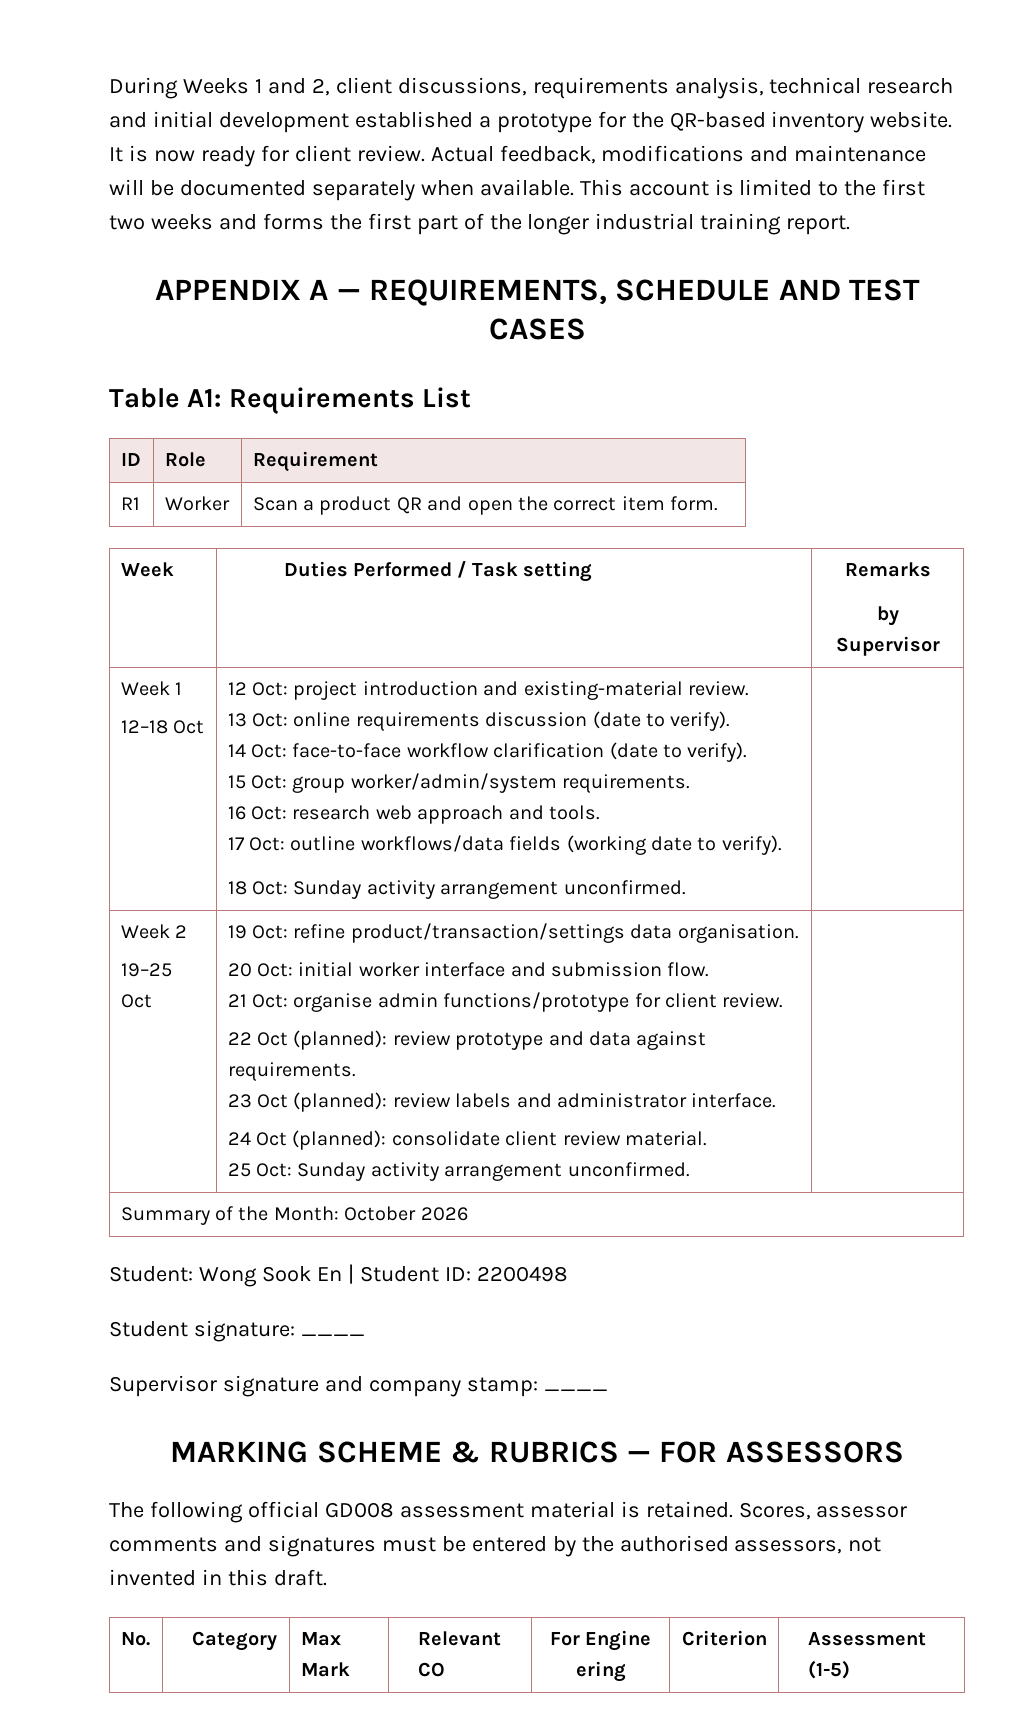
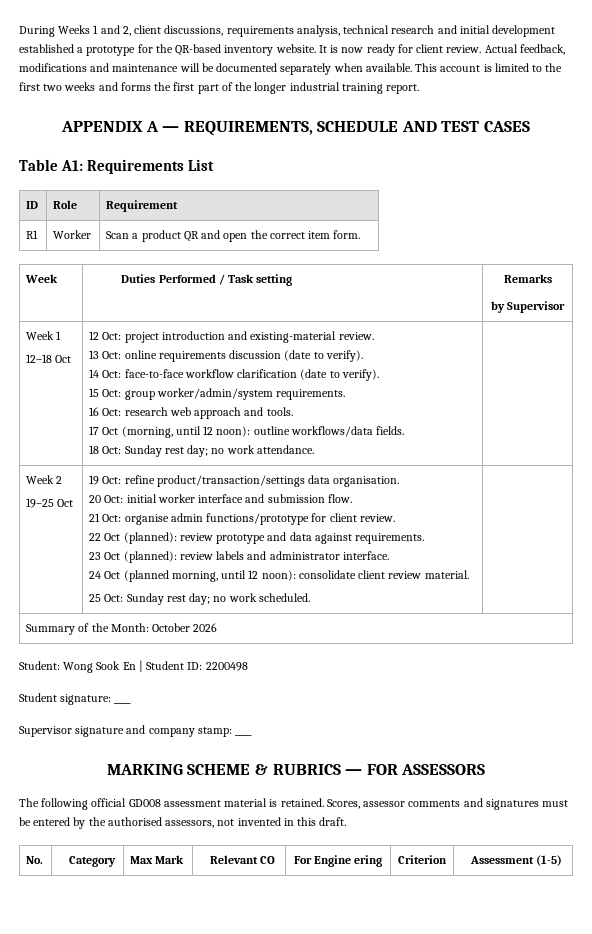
- 17 Oct: outline workflows/data fields (working date to verify).
- 18 Oct: Sunday activity arrangement unconfirmed.
+ 17 Oct (morning, until 12 noon): outline workflows/data fields.
+ 18 Oct: Sunday rest day; no work attendance.
- 24 Oct (planned): consolidate client review material.
+ 24 Oct (planned morning, until 12 noon): consolidate client review material.
- 25 Oct: Sunday activity arrangement unconfirmed.
+ 25 Oct: Sunday rest day; no work scheduled.

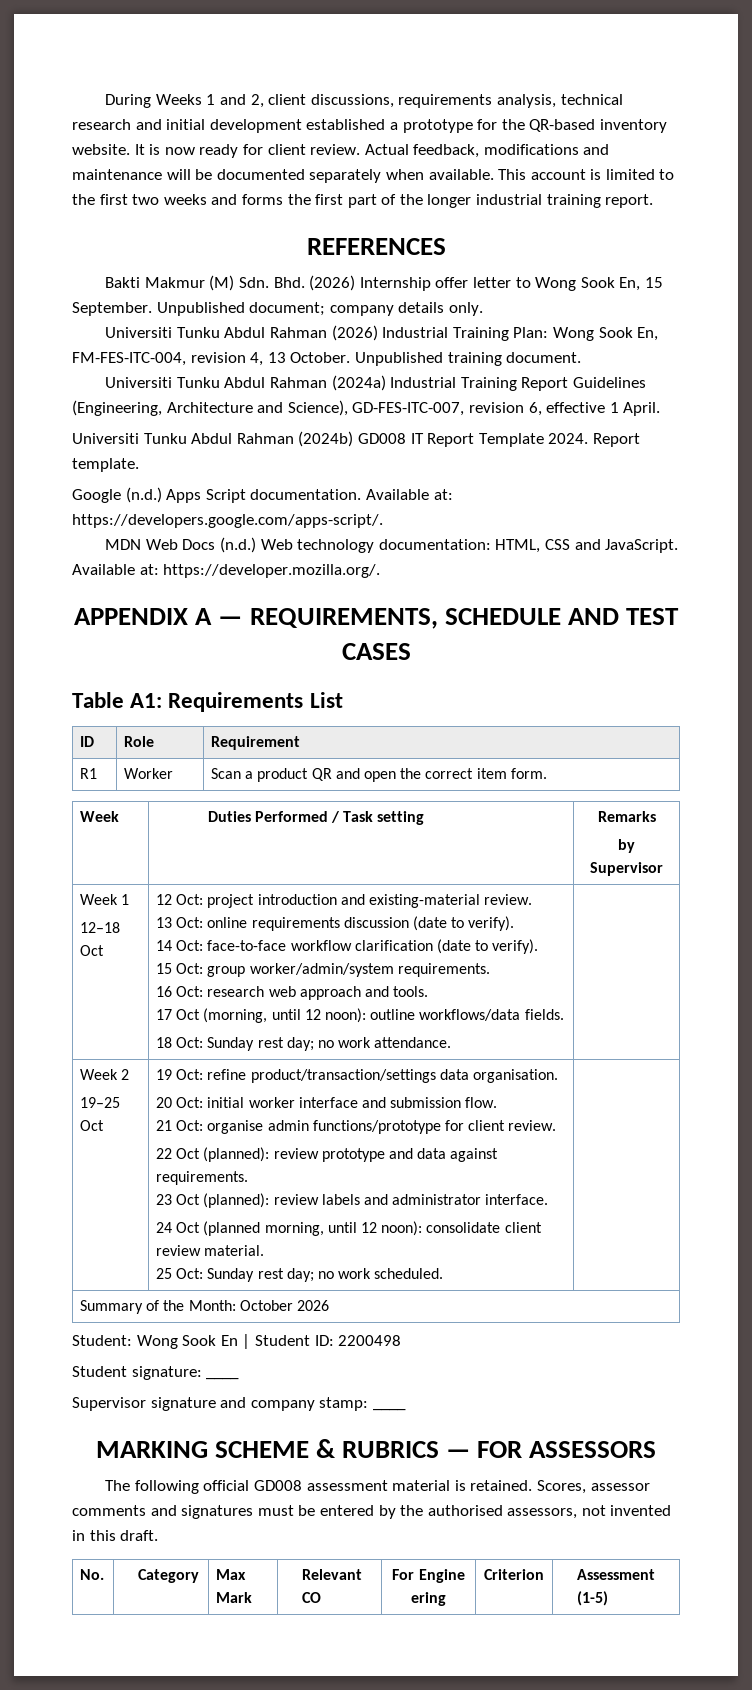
+ REFERENCES
+ Bakti Makmur (M) Sdn. Bhd. (2026) Internship offer letter to Wong Sook En, 15 September. Unpublished document; company details only.
+ Universiti Tunku Abdul Rahman (2026) Industrial Training Plan: Wong Sook En, FM-FES-ITC-004, revision 4, 13 October. Unpublished training document.
+ Universiti Tunku Abdul Rahman (2024a) Industrial Training Report Guidelines (Engineering, Architecture and Science), GD-FES-ITC-007, revision 6, effective 1 April.
+ Universiti Tunku Abdul Rahman (2024b) GD008 IT Report Template 2024. Report template.
+ Google (n.d.) Apps Script documentation. Available at: https://developers.google.com/apps-script/.
+ MDN Web Docs (n.d.) Web technology documentation: HTML, CSS and JavaScript. Available at: https://developer.mozilla.org/.

